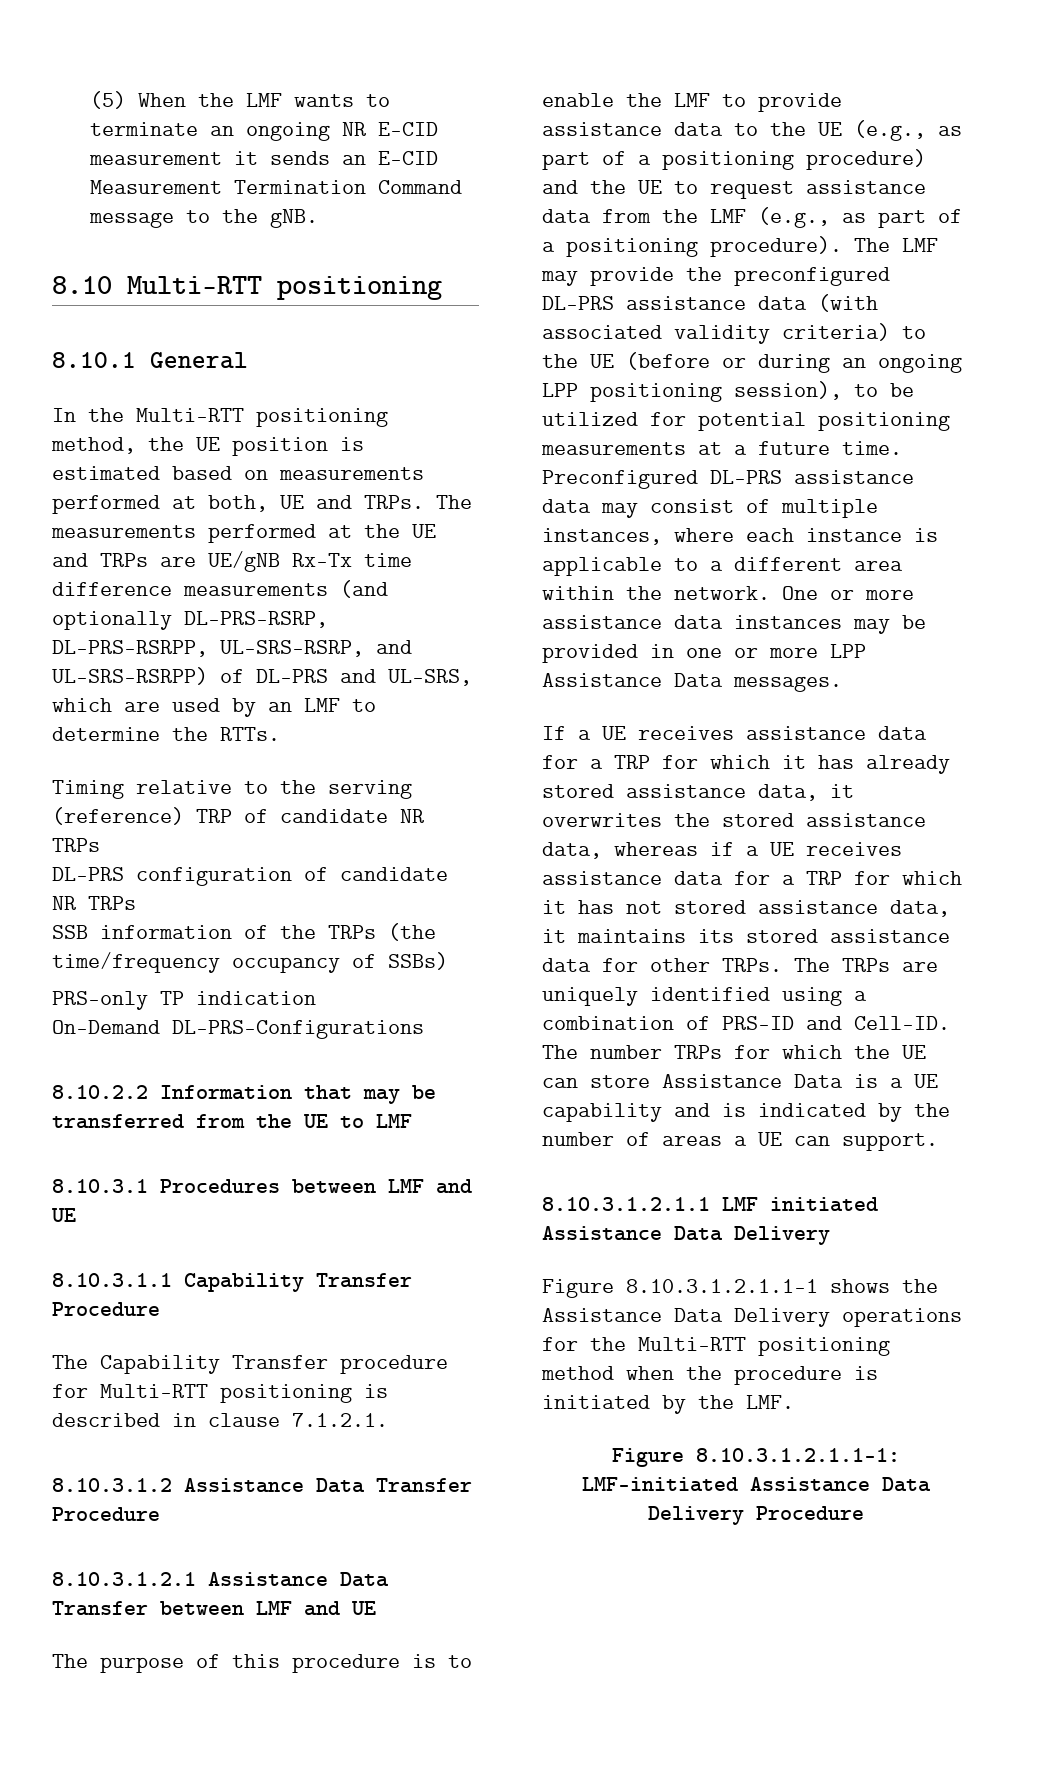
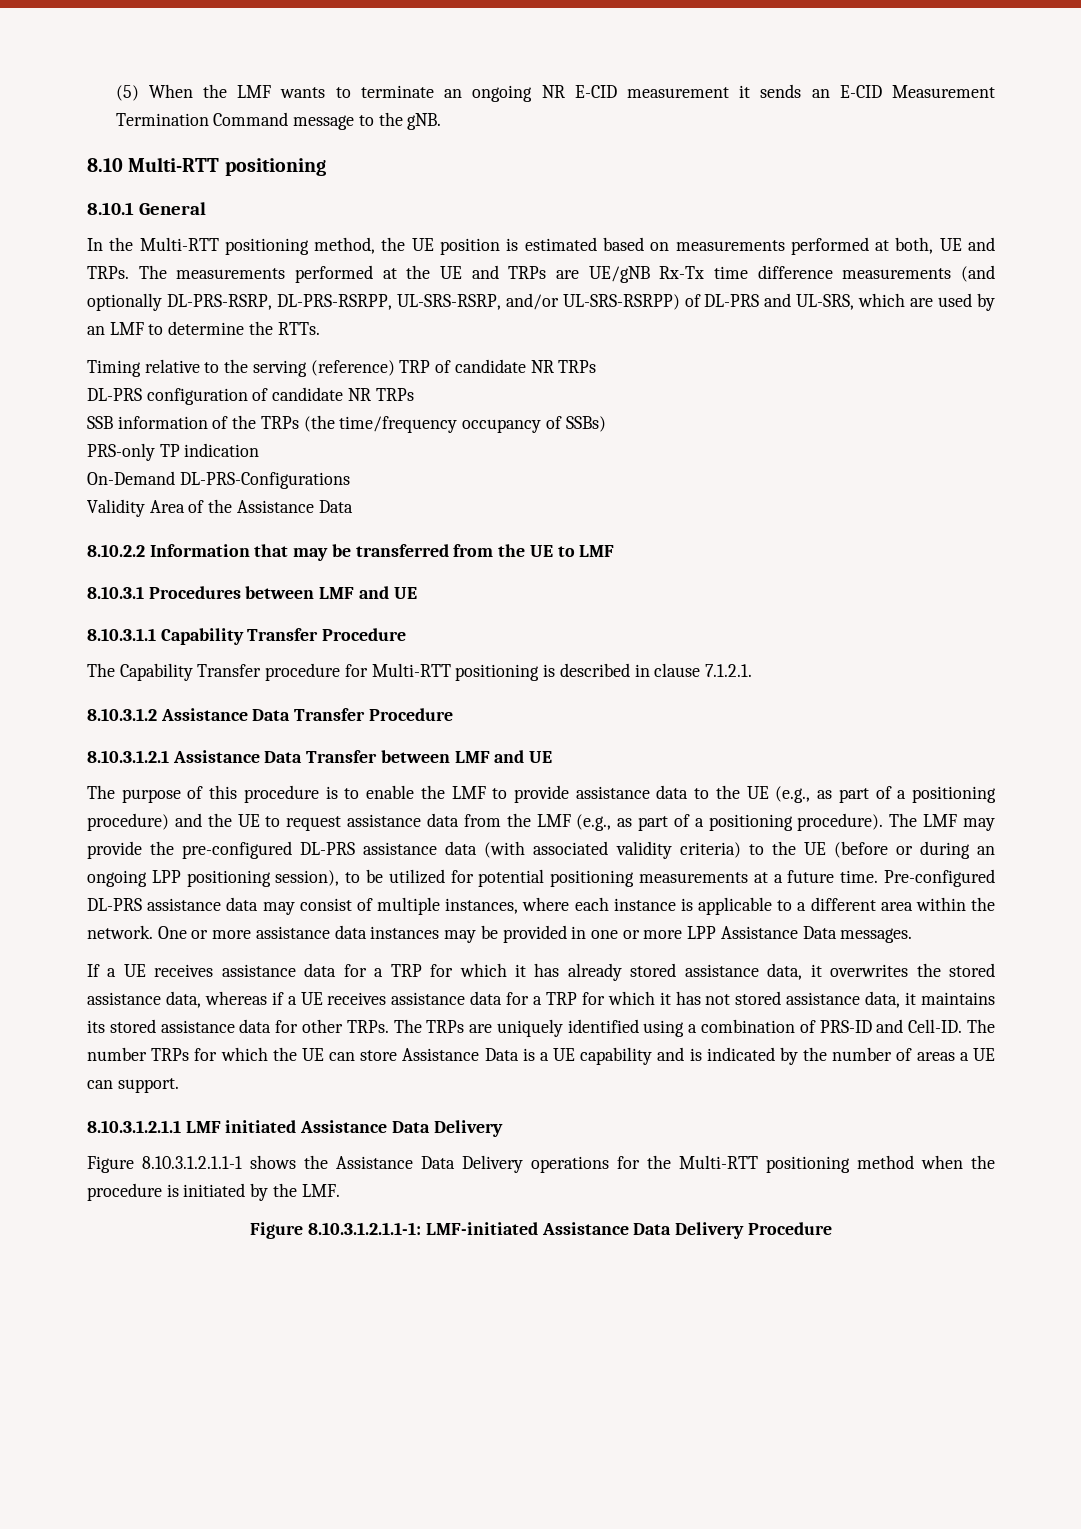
- The measurements performed at the UE and TRPs are UE/gNB Rx-Tx time difference measurements (and optionally DL-PRS-RSRP, DL-PRS-RSRPP, UL-SRS-RSRP, and UL-SRS-RSRPP) of DL-PRS and UL-SRS, which are used by an LMF to determine the RTTs.
+ The measurements performed at the UE and TRPs are UE/gNB Rx-Tx time difference measurements (and optionally DL-PRS-RSRP, DL-PRS-RSRPP, UL-SRS-RSRP, and/or UL-SRS-RSRPP) of DL-PRS and UL-SRS, which are used by an LMF to determine the RTTs.
+ Validity Area of the Assistance Data
- The LMF may provide the preconfigured DL-PRS assistance data (with associated validity criteria) to the UE (before or during an ongoing LPP positioning session), to be utilized for potential positioning measurements at a future time.
+ The LMF may provide the pre-configured DL-PRS assistance data (with associated validity criteria) to the UE (before or during an ongoing LPP positioning session), to be utilized for potential positioning measurements at a future time.
- Preconfigured DL-PRS assistance data may consist of multiple instances, where each instance is applicable to a different area within the network.
+ Pre-configured DL-PRS assistance data may consist of multiple instances, where each instance is applicable to a different area within the network.

